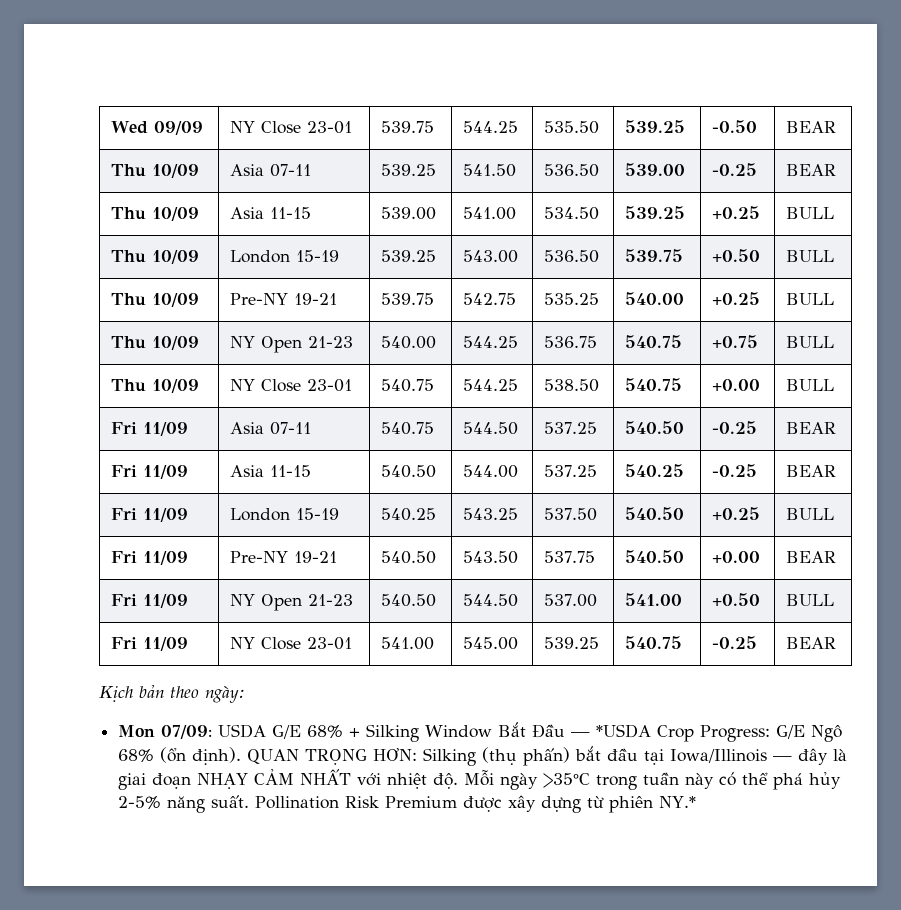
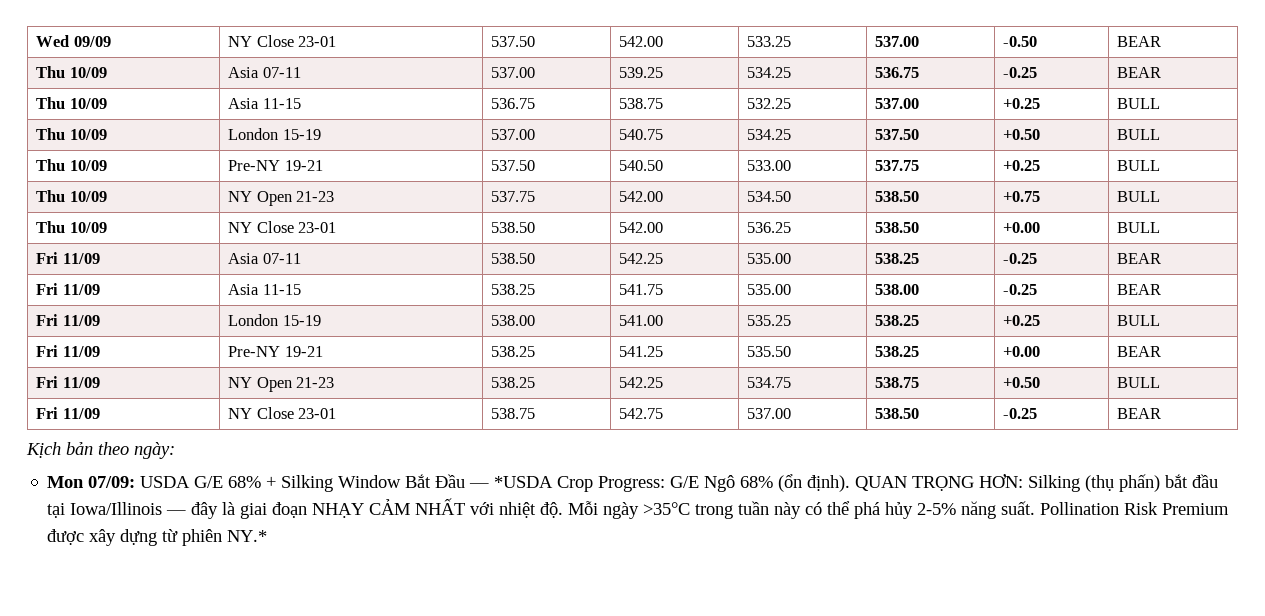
- Wed 09/09 | NY Close 23-01 | 539.75 | 544.25 | 535.50 | 539.25 | -0.50 | BEAR
+ Wed 09/09 | NY Close 23-01 | 537.50 | 542.00 | 533.25 | 537.00 | -0.50 | BEAR
- Thu 10/09 | Asia 07-11 | 539.25 | 541.50 | 536.50 | 539.00 | -0.25 | BEAR
+ Thu 10/09 | Asia 07-11 | 537.00 | 539.25 | 534.25 | 536.75 | -0.25 | BEAR
- Thu 10/09 | Asia 11-15 | 539.00 | 541.00 | 534.50 | 539.25 | +0.25 | BULL
+ Thu 10/09 | Asia 11-15 | 536.75 | 538.75 | 532.25 | 537.00 | +0.25 | BULL
- Thu 10/09 | London 15-19 | 539.25 | 543.00 | 536.50 | 539.75 | +0.50 | BULL
+ Thu 10/09 | London 15-19 | 537.00 | 540.75 | 534.25 | 537.50 | +0.50 | BULL
- Thu 10/09 | Pre-NY 19-21 | 539.75 | 542.75 | 535.25 | 540.00 | +0.25 | BULL
+ Thu 10/09 | Pre-NY 19-21 | 537.50 | 540.50 | 533.00 | 537.75 | +0.25 | BULL
- Thu 10/09 | NY Open 21-23 | 540.00 | 544.25 | 536.75 | 540.75 | +0.75 | BULL
+ Thu 10/09 | NY Open 21-23 | 537.75 | 542.00 | 534.50 | 538.50 | +0.75 | BULL
- Thu 10/09 | NY Close 23-01 | 540.75 | 544.25 | 538.50 | 540.75 | +0.00 | BULL
+ Thu 10/09 | NY Close 23-01 | 538.50 | 542.00 | 536.25 | 538.50 | +0.00 | BULL
- Fri 11/09 | Asia 07-11 | 540.75 | 544.50 | 537.25 | 540.50 | -0.25 | BEAR
+ Fri 11/09 | Asia 07-11 | 538.50 | 542.25 | 535.00 | 538.25 | -0.25 | BEAR
- Fri 11/09 | Asia 11-15 | 540.50 | 544.00 | 537.25 | 540.25 | -0.25 | BEAR
+ Fri 11/09 | Asia 11-15 | 538.25 | 541.75 | 535.00 | 538.00 | -0.25 | BEAR
- Fri 11/09 | London 15-19 | 540.25 | 543.25 | 537.50 | 540.50 | +0.25 | BULL
+ Fri 11/09 | London 15-19 | 538.00 | 541.00 | 535.25 | 538.25 | +0.25 | BULL
- Fri 11/09 | Pre-NY 19-21 | 540.50 | 543.50 | 537.75 | 540.50 | +0.00 | BEAR
+ Fri 11/09 | Pre-NY 19-21 | 538.25 | 541.25 | 535.50 | 538.25 | +0.00 | BEAR
- Fri 11/09 | NY Open 21-23 | 540.50 | 544.50 | 537.00 | 541.00 | +0.50 | BULL
+ Fri 11/09 | NY Open 21-23 | 538.25 | 542.25 | 534.75 | 538.75 | +0.50 | BULL
- Fri 11/09 | NY Close 23-01 | 541.00 | 545.00 | 539.25 | 540.75 | -0.25 | BEAR
+ Fri 11/09 | NY Close 23-01 | 538.75 | 542.75 | 537.00 | 538.50 | -0.25 | BEAR

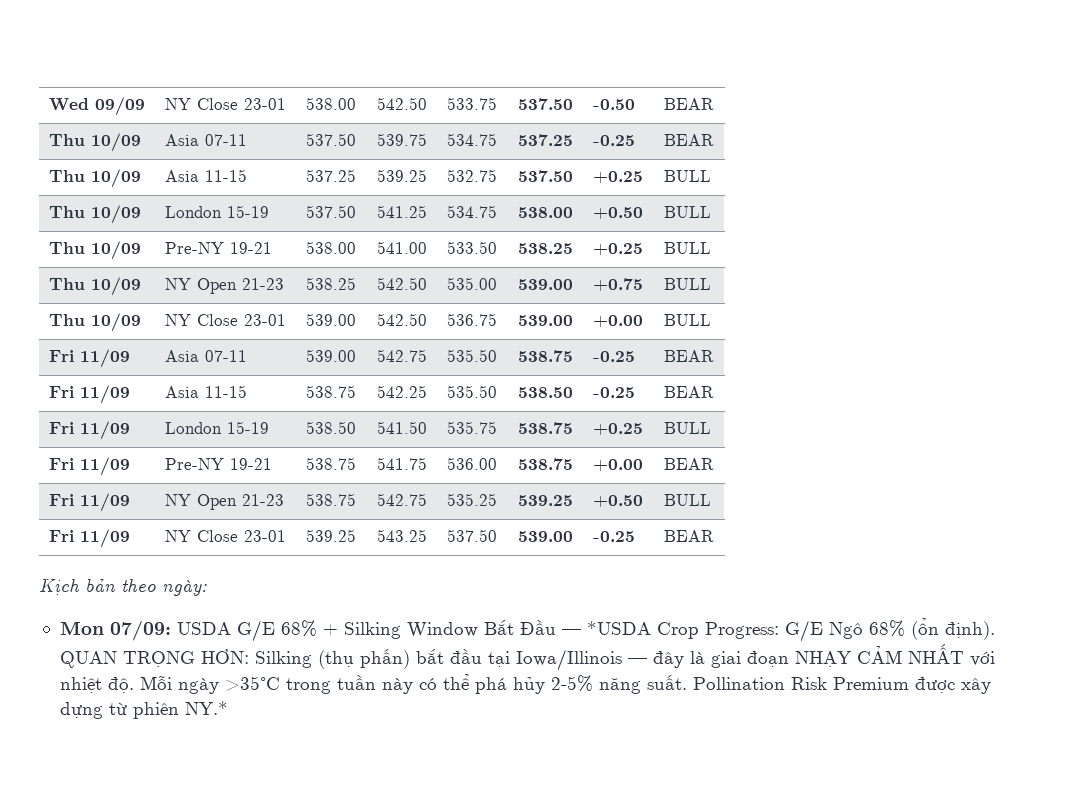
- Wed 09/09 | NY Close 23-01 | 537.50 | 542.00 | 533.25 | 537.00 | -0.50 | BEAR
+ Wed 09/09 | NY Close 23-01 | 538.00 | 542.50 | 533.75 | 537.50 | -0.50 | BEAR
- Thu 10/09 | Asia 07-11 | 537.00 | 539.25 | 534.25 | 536.75 | -0.25 | BEAR
+ Thu 10/09 | Asia 07-11 | 537.50 | 539.75 | 534.75 | 537.25 | -0.25 | BEAR
- Thu 10/09 | Asia 11-15 | 536.75 | 538.75 | 532.25 | 537.00 | +0.25 | BULL
+ Thu 10/09 | Asia 11-15 | 537.25 | 539.25 | 532.75 | 537.50 | +0.25 | BULL
- Thu 10/09 | London 15-19 | 537.00 | 540.75 | 534.25 | 537.50 | +0.50 | BULL
+ Thu 10/09 | London 15-19 | 537.50 | 541.25 | 534.75 | 538.00 | +0.50 | BULL
- Thu 10/09 | Pre-NY 19-21 | 537.50 | 540.50 | 533.00 | 537.75 | +0.25 | BULL
+ Thu 10/09 | Pre-NY 19-21 | 538.00 | 541.00 | 533.50 | 538.25 | +0.25 | BULL
- Thu 10/09 | NY Open 21-23 | 537.75 | 542.00 | 534.50 | 538.50 | +0.75 | BULL
+ Thu 10/09 | NY Open 21-23 | 538.25 | 542.50 | 535.00 | 539.00 | +0.75 | BULL
- Thu 10/09 | NY Close 23-01 | 538.50 | 542.00 | 536.25 | 538.50 | +0.00 | BULL
+ Thu 10/09 | NY Close 23-01 | 539.00 | 542.50 | 536.75 | 539.00 | +0.00 | BULL
- Fri 11/09 | Asia 07-11 | 538.50 | 542.25 | 535.00 | 538.25 | -0.25 | BEAR
+ Fri 11/09 | Asia 07-11 | 539.00 | 542.75 | 535.50 | 538.75 | -0.25 | BEAR
- Fri 11/09 | Asia 11-15 | 538.25 | 541.75 | 535.00 | 538.00 | -0.25 | BEAR
+ Fri 11/09 | Asia 11-15 | 538.75 | 542.25 | 535.50 | 538.50 | -0.25 | BEAR
- Fri 11/09 | London 15-19 | 538.00 | 541.00 | 535.25 | 538.25 | +0.25 | BULL
+ Fri 11/09 | London 15-19 | 538.50 | 541.50 | 535.75 | 538.75 | +0.25 | BULL
- Fri 11/09 | Pre-NY 19-21 | 538.25 | 541.25 | 535.50 | 538.25 | +0.00 | BEAR
+ Fri 11/09 | Pre-NY 19-21 | 538.75 | 541.75 | 536.00 | 538.75 | +0.00 | BEAR
- Fri 11/09 | NY Open 21-23 | 538.25 | 542.25 | 534.75 | 538.75 | +0.50 | BULL
+ Fri 11/09 | NY Open 21-23 | 538.75 | 542.75 | 535.25 | 539.25 | +0.50 | BULL
- Fri 11/09 | NY Close 23-01 | 538.75 | 542.75 | 537.00 | 538.50 | -0.25 | BEAR
+ Fri 11/09 | NY Close 23-01 | 539.25 | 543.25 | 537.50 | 539.00 | -0.25 | BEAR

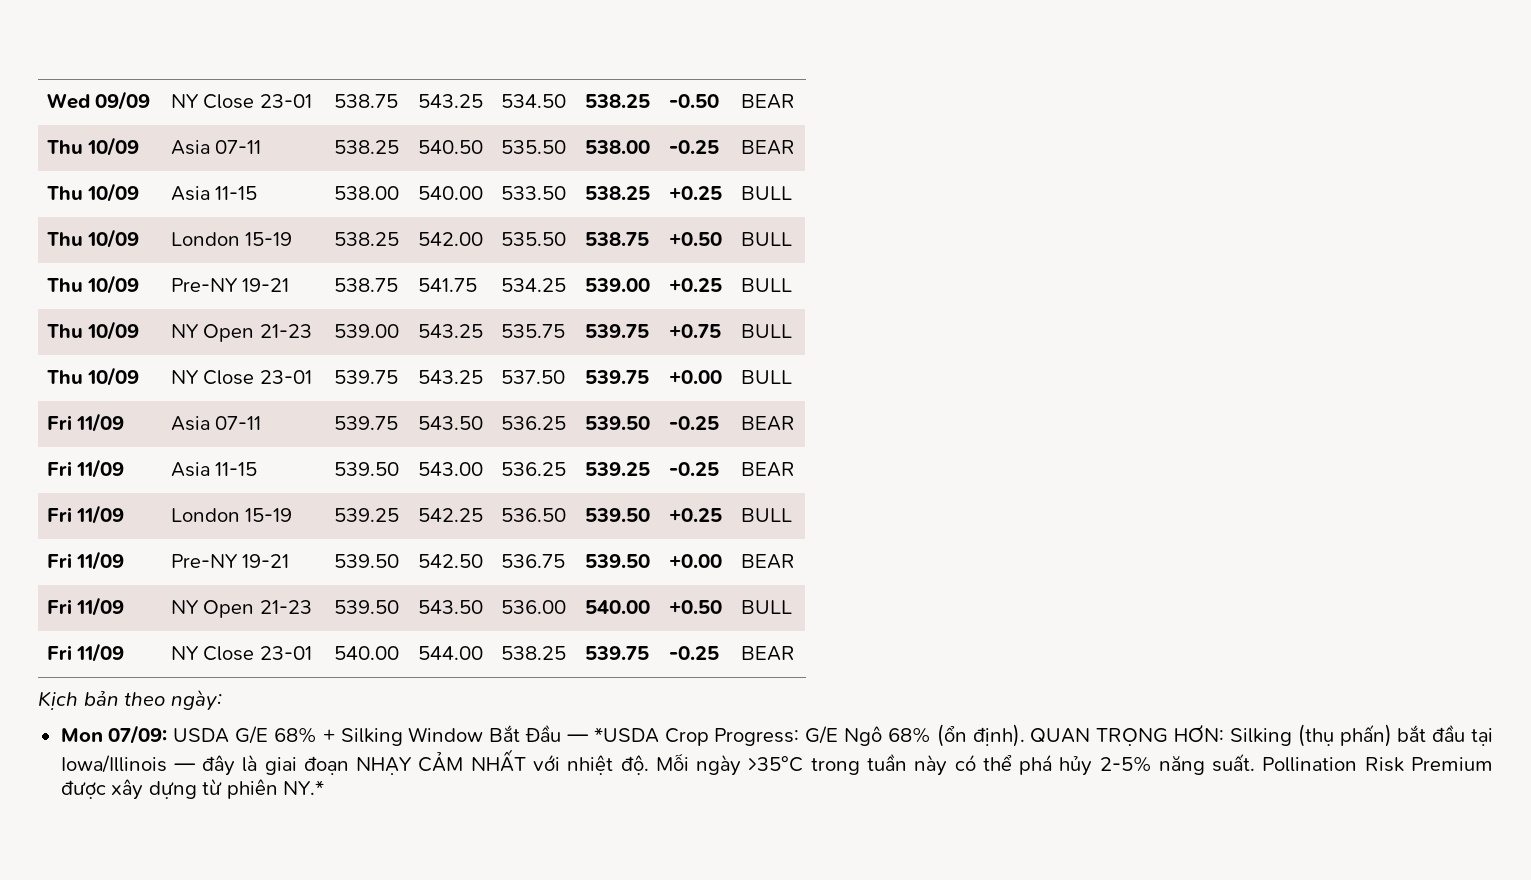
- Wed 09/09 | NY Close 23-01 | 538.00 | 542.50 | 533.75 | 537.50 | -0.50 | BEAR
+ Wed 09/09 | NY Close 23-01 | 538.75 | 543.25 | 534.50 | 538.25 | -0.50 | BEAR
- Thu 10/09 | Asia 07-11 | 537.50 | 539.75 | 534.75 | 537.25 | -0.25 | BEAR
+ Thu 10/09 | Asia 07-11 | 538.25 | 540.50 | 535.50 | 538.00 | -0.25 | BEAR
- Thu 10/09 | Asia 11-15 | 537.25 | 539.25 | 532.75 | 537.50 | +0.25 | BULL
- Thu 10/09 | London 15-19 | 537.50 | 541.25 | 534.75 | 538.00 | +0.50 | BULL
- Thu 10/09 | Pre-NY 19-21 | 538.00 | 541.00 | 533.50 | 538.25 | +0.25 | BULL
+ Thu 10/09 | Asia 11-15 | 538.00 | 540.00 | 533.50 | 538.25 | +0.25 | BULL
+ Thu 10/09 | London 15-19 | 538.25 | 542.00 | 535.50 | 538.75 | +0.50 | BULL
+ Thu 10/09 | Pre-NY 19-21 | 538.75 | 541.75 | 534.25 | 539.00 | +0.25 | BULL
- Thu 10/09 | NY Open 21-23 | 538.25 | 542.50 | 535.00 | 539.00 | +0.75 | BULL
+ Thu 10/09 | NY Open 21-23 | 539.00 | 543.25 | 535.75 | 539.75 | +0.75 | BULL
- Thu 10/09 | NY Close 23-01 | 539.00 | 542.50 | 536.75 | 539.00 | +0.00 | BULL
+ Thu 10/09 | NY Close 23-01 | 539.75 | 543.25 | 537.50 | 539.75 | +0.00 | BULL
- Fri 11/09 | Asia 07-11 | 539.00 | 542.75 | 535.50 | 538.75 | -0.25 | BEAR
+ Fri 11/09 | Asia 07-11 | 539.75 | 543.50 | 536.25 | 539.50 | -0.25 | BEAR
- Fri 11/09 | Asia 11-15 | 538.75 | 542.25 | 535.50 | 538.50 | -0.25 | BEAR
+ Fri 11/09 | Asia 11-15 | 539.50 | 543.00 | 536.25 | 539.25 | -0.25 | BEAR
- Fri 11/09 | London 15-19 | 538.50 | 541.50 | 535.75 | 538.75 | +0.25 | BULL
+ Fri 11/09 | London 15-19 | 539.25 | 542.25 | 536.50 | 539.50 | +0.25 | BULL
- Fri 11/09 | Pre-NY 19-21 | 538.75 | 541.75 | 536.00 | 538.75 | +0.00 | BEAR
+ Fri 11/09 | Pre-NY 19-21 | 539.50 | 542.50 | 536.75 | 539.50 | +0.00 | BEAR
- Fri 11/09 | NY Open 21-23 | 538.75 | 542.75 | 535.25 | 539.25 | +0.50 | BULL
+ Fri 11/09 | NY Open 21-23 | 539.50 | 543.50 | 536.00 | 540.00 | +0.50 | BULL
- Fri 11/09 | NY Close 23-01 | 539.25 | 543.25 | 537.50 | 539.00 | -0.25 | BEAR
+ Fri 11/09 | NY Close 23-01 | 540.00 | 544.00 | 538.25 | 539.75 | -0.25 | BEAR

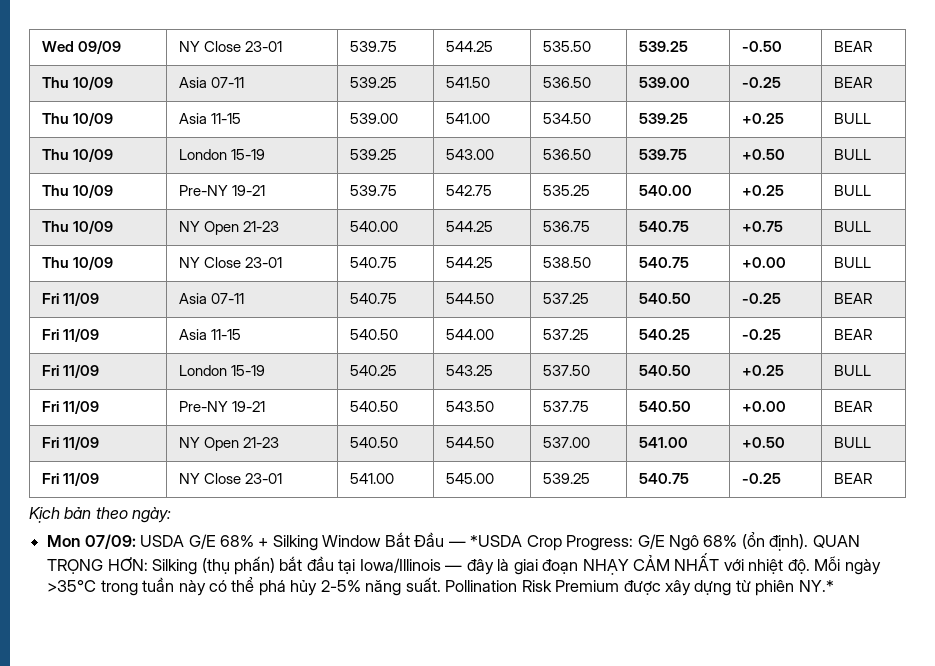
- Wed 09/09 | NY Close 23-01 | 538.75 | 543.25 | 534.50 | 538.25 | -0.50 | BEAR
+ Wed 09/09 | NY Close 23-01 | 539.75 | 544.25 | 535.50 | 539.25 | -0.50 | BEAR
- Thu 10/09 | Asia 07-11 | 538.25 | 540.50 | 535.50 | 538.00 | -0.25 | BEAR
+ Thu 10/09 | Asia 07-11 | 539.25 | 541.50 | 536.50 | 539.00 | -0.25 | BEAR
- Thu 10/09 | Asia 11-15 | 538.00 | 540.00 | 533.50 | 538.25 | +0.25 | BULL
+ Thu 10/09 | Asia 11-15 | 539.00 | 541.00 | 534.50 | 539.25 | +0.25 | BULL
- Thu 10/09 | London 15-19 | 538.25 | 542.00 | 535.50 | 538.75 | +0.50 | BULL
+ Thu 10/09 | London 15-19 | 539.25 | 543.00 | 536.50 | 539.75 | +0.50 | BULL
- Thu 10/09 | Pre-NY 19-21 | 538.75 | 541.75 | 534.25 | 539.00 | +0.25 | BULL
+ Thu 10/09 | Pre-NY 19-21 | 539.75 | 542.75 | 535.25 | 540.00 | +0.25 | BULL
- Thu 10/09 | NY Open 21-23 | 539.00 | 543.25 | 535.75 | 539.75 | +0.75 | BULL
+ Thu 10/09 | NY Open 21-23 | 540.00 | 544.25 | 536.75 | 540.75 | +0.75 | BULL
- Thu 10/09 | NY Close 23-01 | 539.75 | 543.25 | 537.50 | 539.75 | +0.00 | BULL
+ Thu 10/09 | NY Close 23-01 | 540.75 | 544.25 | 538.50 | 540.75 | +0.00 | BULL
- Fri 11/09 | Asia 07-11 | 539.75 | 543.50 | 536.25 | 539.50 | -0.25 | BEAR
+ Fri 11/09 | Asia 07-11 | 540.75 | 544.50 | 537.25 | 540.50 | -0.25 | BEAR
- Fri 11/09 | Asia 11-15 | 539.50 | 543.00 | 536.25 | 539.25 | -0.25 | BEAR
+ Fri 11/09 | Asia 11-15 | 540.50 | 544.00 | 537.25 | 540.25 | -0.25 | BEAR
- Fri 11/09 | London 15-19 | 539.25 | 542.25 | 536.50 | 539.50 | +0.25 | BULL
+ Fri 11/09 | London 15-19 | 540.25 | 543.25 | 537.50 | 540.50 | +0.25 | BULL
- Fri 11/09 | Pre-NY 19-21 | 539.50 | 542.50 | 536.75 | 539.50 | +0.00 | BEAR
+ Fri 11/09 | Pre-NY 19-21 | 540.50 | 543.50 | 537.75 | 540.50 | +0.00 | BEAR
- Fri 11/09 | NY Open 21-23 | 539.50 | 543.50 | 536.00 | 540.00 | +0.50 | BULL
+ Fri 11/09 | NY Open 21-23 | 540.50 | 544.50 | 537.00 | 541.00 | +0.50 | BULL
- Fri 11/09 | NY Close 23-01 | 540.00 | 544.00 | 538.25 | 539.75 | -0.25 | BEAR
+ Fri 11/09 | NY Close 23-01 | 541.00 | 545.00 | 539.25 | 540.75 | -0.25 | BEAR

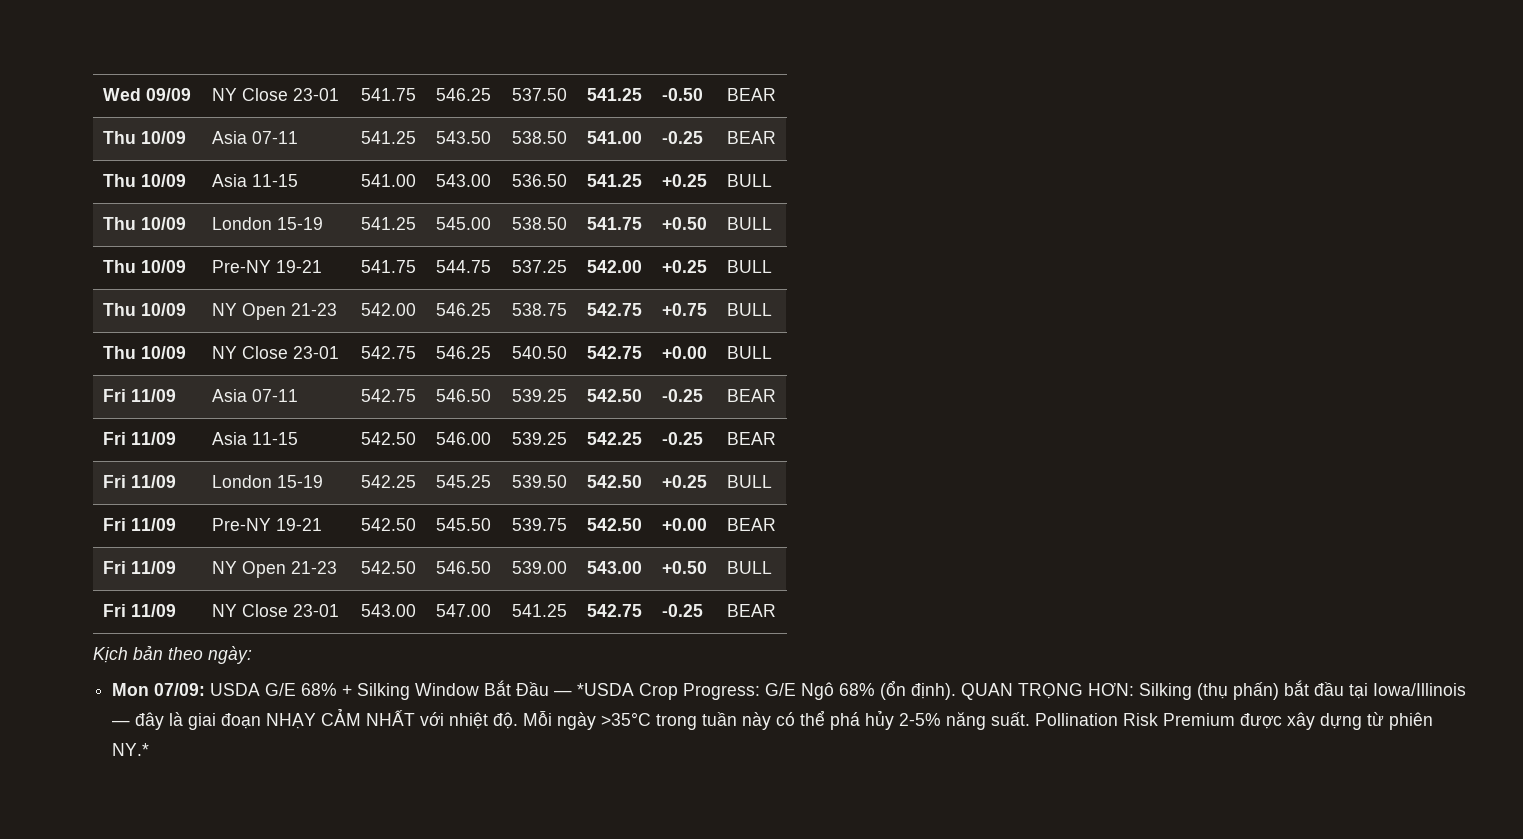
- Wed 09/09 | NY Close 23-01 | 539.75 | 544.25 | 535.50 | 539.25 | -0.50 | BEAR
+ Wed 09/09 | NY Close 23-01 | 541.75 | 546.25 | 537.50 | 541.25 | -0.50 | BEAR
- Thu 10/09 | Asia 07-11 | 539.25 | 541.50 | 536.50 | 539.00 | -0.25 | BEAR
+ Thu 10/09 | Asia 07-11 | 541.25 | 543.50 | 538.50 | 541.00 | -0.25 | BEAR
- Thu 10/09 | Asia 11-15 | 539.00 | 541.00 | 534.50 | 539.25 | +0.25 | BULL
+ Thu 10/09 | Asia 11-15 | 541.00 | 543.00 | 536.50 | 541.25 | +0.25 | BULL
- Thu 10/09 | London 15-19 | 539.25 | 543.00 | 536.50 | 539.75 | +0.50 | BULL
+ Thu 10/09 | London 15-19 | 541.25 | 545.00 | 538.50 | 541.75 | +0.50 | BULL
- Thu 10/09 | Pre-NY 19-21 | 539.75 | 542.75 | 535.25 | 540.00 | +0.25 | BULL
+ Thu 10/09 | Pre-NY 19-21 | 541.75 | 544.75 | 537.25 | 542.00 | +0.25 | BULL
- Thu 10/09 | NY Open 21-23 | 540.00 | 544.25 | 536.75 | 540.75 | +0.75 | BULL
+ Thu 10/09 | NY Open 21-23 | 542.00 | 546.25 | 538.75 | 542.75 | +0.75 | BULL
- Thu 10/09 | NY Close 23-01 | 540.75 | 544.25 | 538.50 | 540.75 | +0.00 | BULL
+ Thu 10/09 | NY Close 23-01 | 542.75 | 546.25 | 540.50 | 542.75 | +0.00 | BULL
- Fri 11/09 | Asia 07-11 | 540.75 | 544.50 | 537.25 | 540.50 | -0.25 | BEAR
+ Fri 11/09 | Asia 07-11 | 542.75 | 546.50 | 539.25 | 542.50 | -0.25 | BEAR
- Fri 11/09 | Asia 11-15 | 540.50 | 544.00 | 537.25 | 540.25 | -0.25 | BEAR
+ Fri 11/09 | Asia 11-15 | 542.50 | 546.00 | 539.25 | 542.25 | -0.25 | BEAR
- Fri 11/09 | London 15-19 | 540.25 | 543.25 | 537.50 | 540.50 | +0.25 | BULL
+ Fri 11/09 | London 15-19 | 542.25 | 545.25 | 539.50 | 542.50 | +0.25 | BULL
- Fri 11/09 | Pre-NY 19-21 | 540.50 | 543.50 | 537.75 | 540.50 | +0.00 | BEAR
+ Fri 11/09 | Pre-NY 19-21 | 542.50 | 545.50 | 539.75 | 542.50 | +0.00 | BEAR
- Fri 11/09 | NY Open 21-23 | 540.50 | 544.50 | 537.00 | 541.00 | +0.50 | BULL
+ Fri 11/09 | NY Open 21-23 | 542.50 | 546.50 | 539.00 | 543.00 | +0.50 | BULL
- Fri 11/09 | NY Close 23-01 | 541.00 | 545.00 | 539.25 | 540.75 | -0.25 | BEAR
+ Fri 11/09 | NY Close 23-01 | 543.00 | 547.00 | 541.25 | 542.75 | -0.25 | BEAR

